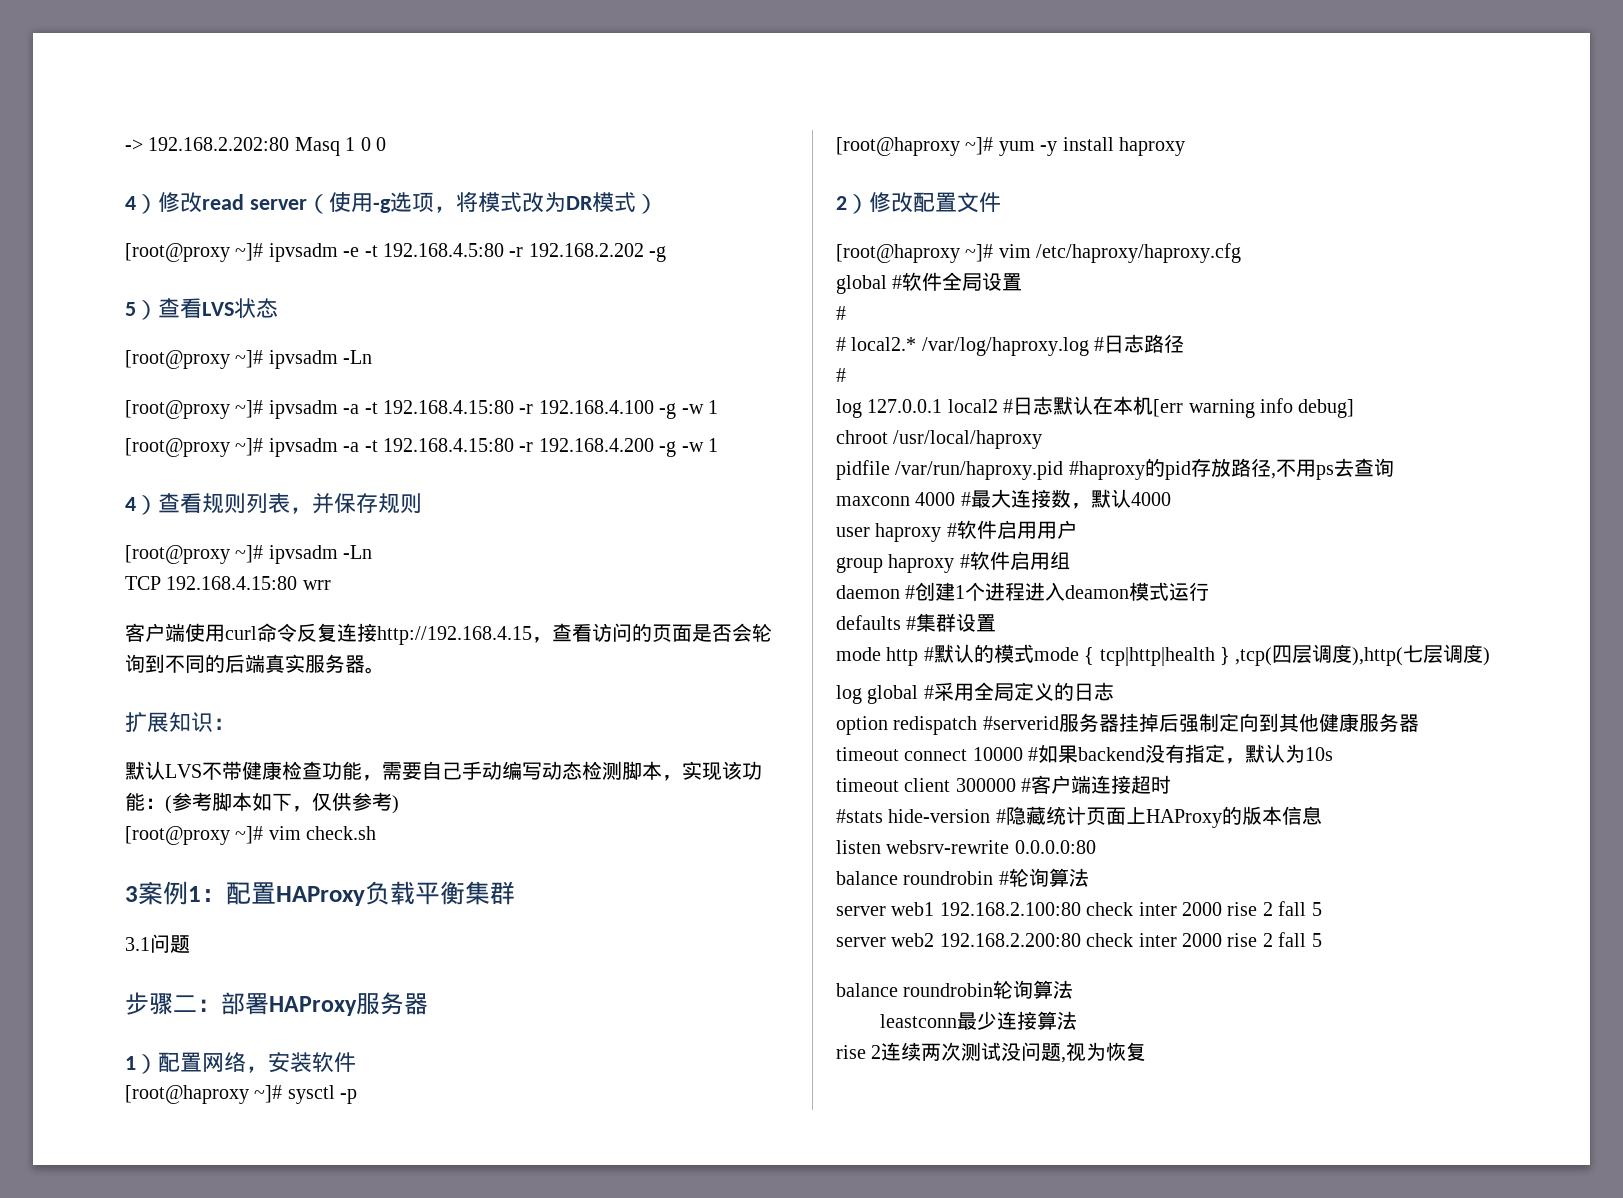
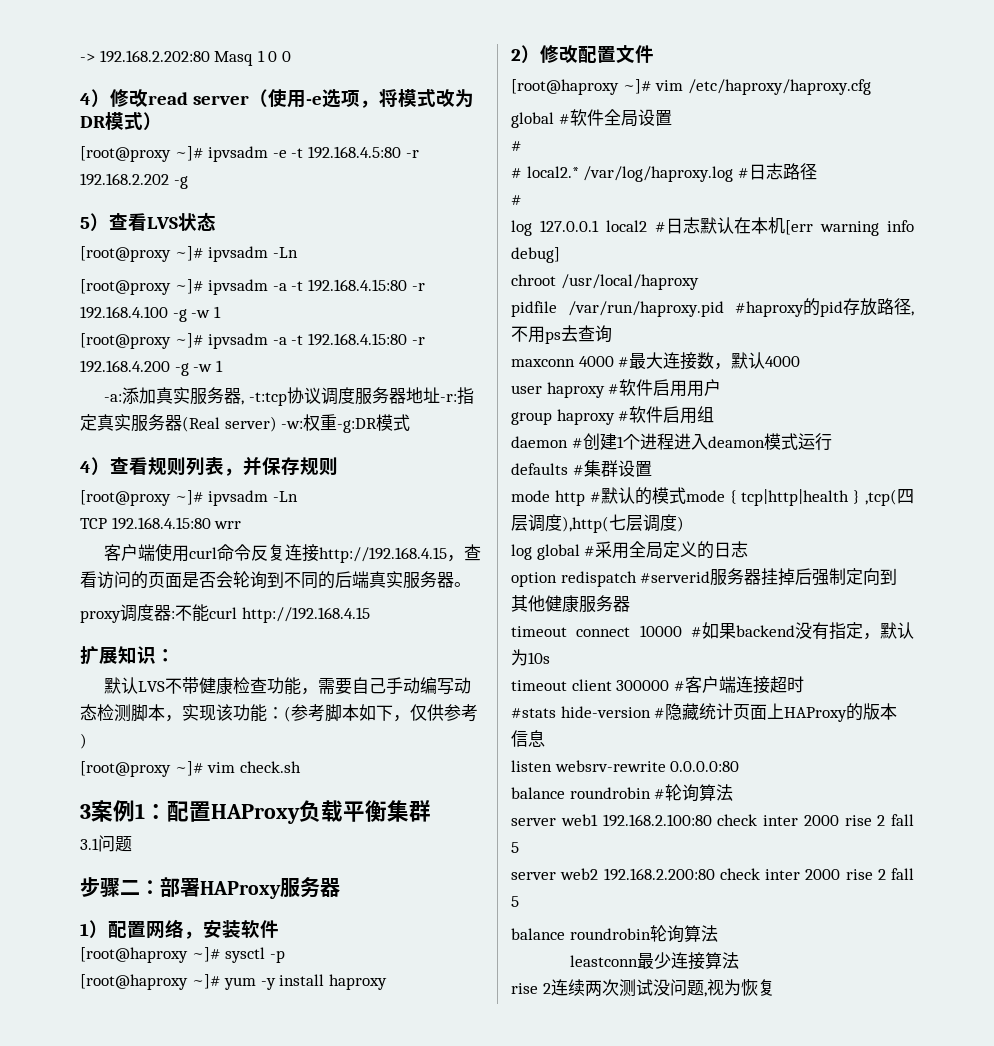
- 4）修改read server（使用-g选项，将模式改为DR模式）
+ 4）修改read server（使用-e选项，将模式改为DR模式）
+ -a:添加真实服务器, -t:tcp协议调度服务器地址-r:指定真实服务器(Real server) -w:权重-g:DR模式
+ proxy调度器:不能curl http://192.168.4.15

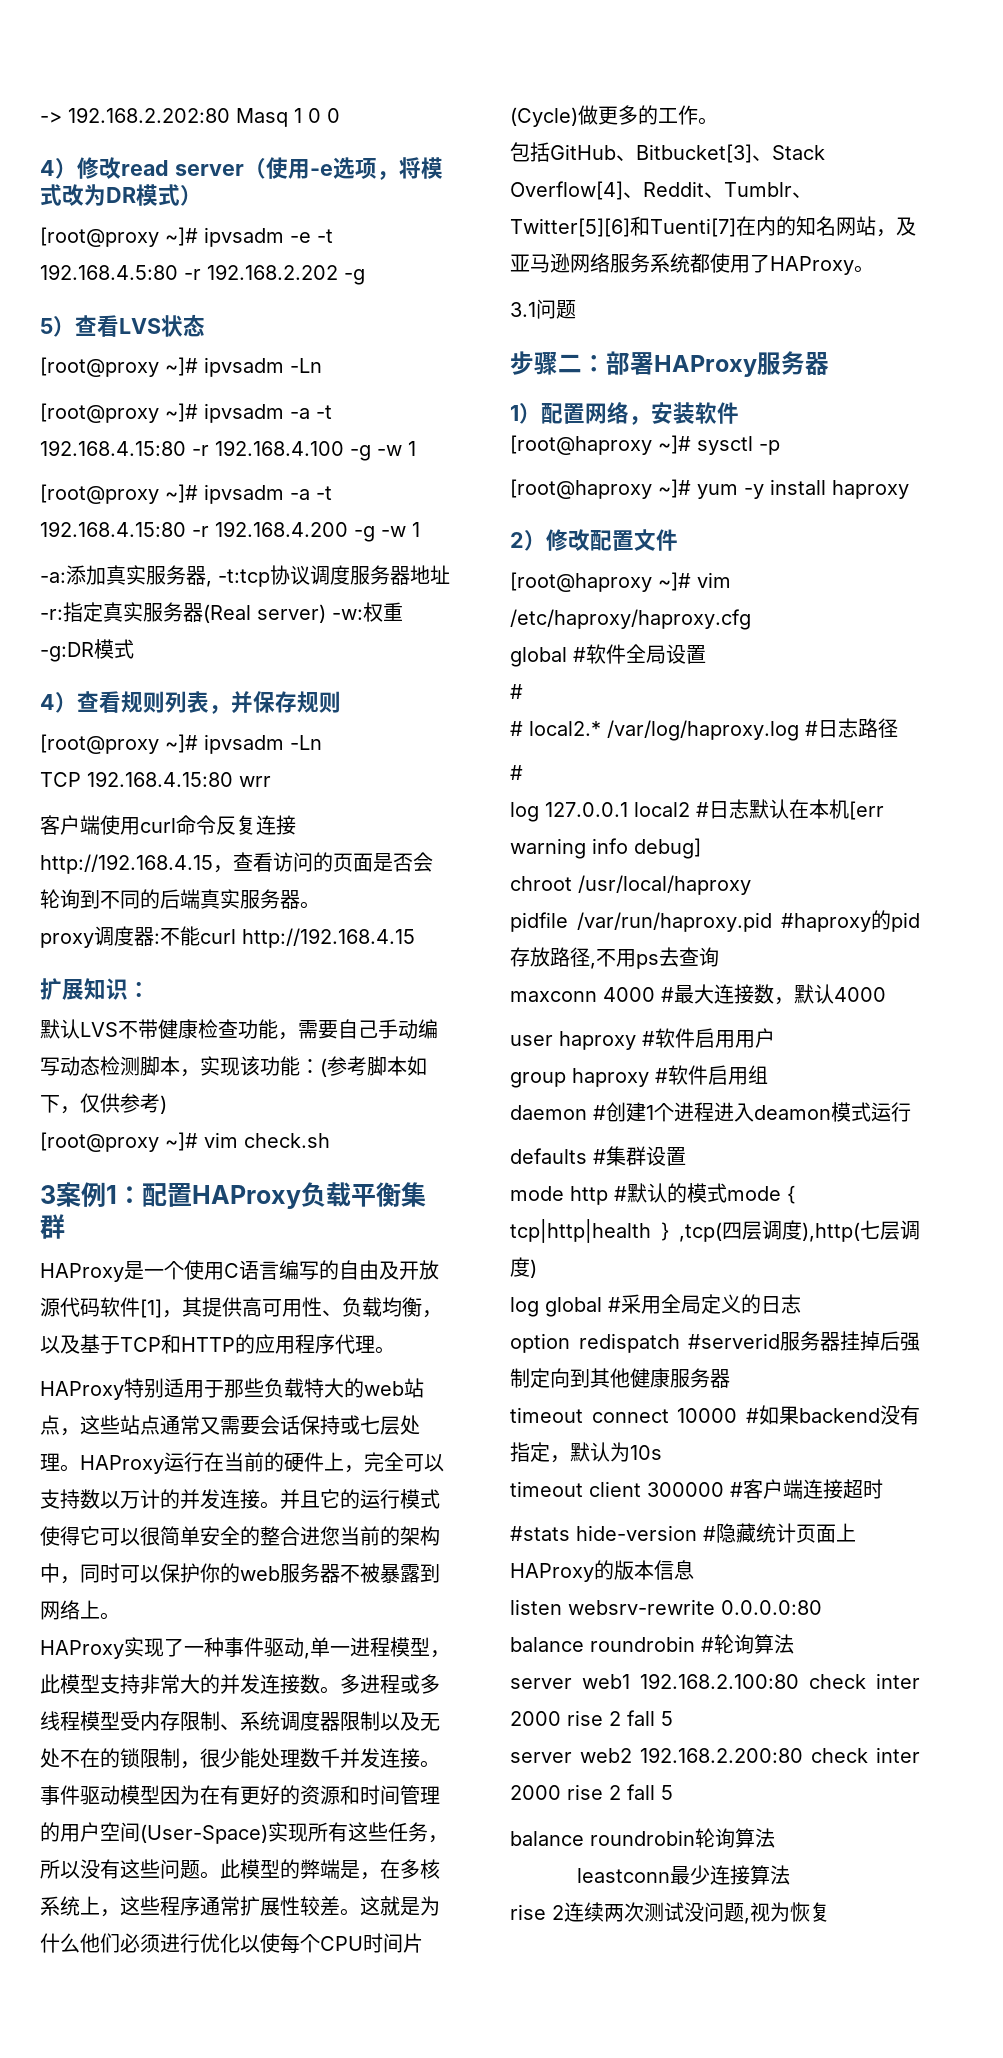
+ HAProxy是一个使用C语言编写的自由及开放源代码软件[1]，其提供高可用性、负载均衡，以及基于TCP和HTTP的应用程序代理。
+ HAProxy特别适用于那些负载特大的web站点，这些站点通常又需要会话保持或七层处理。HAProxy运行在当前的硬件上，完全可以支持数以万计的并发连接。并且它的运行模式使得它可以很简单安全的整合进您当前的架构中，同时可以保护你的web服务器不被暴露到网络上。
+ HAProxy实现了一种事件驱动,单一进程模型，此模型支持非常大的并发连接数。多进程或多线程模型受内存限制、系统调度器限制以及无处不在的锁限制，很少能处理数千并发连接。事件驱动模型因为在有更好的资源和时间管理的用户空间(User-Space)实现所有这些任务，所以没有这些问题。此模型的弊端是，在多核系统上，这些程序通常扩展性较差。这就是为什么他们必须进行优化以使每个CPU时间片(Cycle)做更多的工作。
+ 包括GitHub、Bitbucket[3]、Stack Overflow[4]、Reddit、Tumblr、Twitter[5][6]和Tuenti[7]在内的知名网站，及亚马逊网络服务系统都使用了HAProxy。

